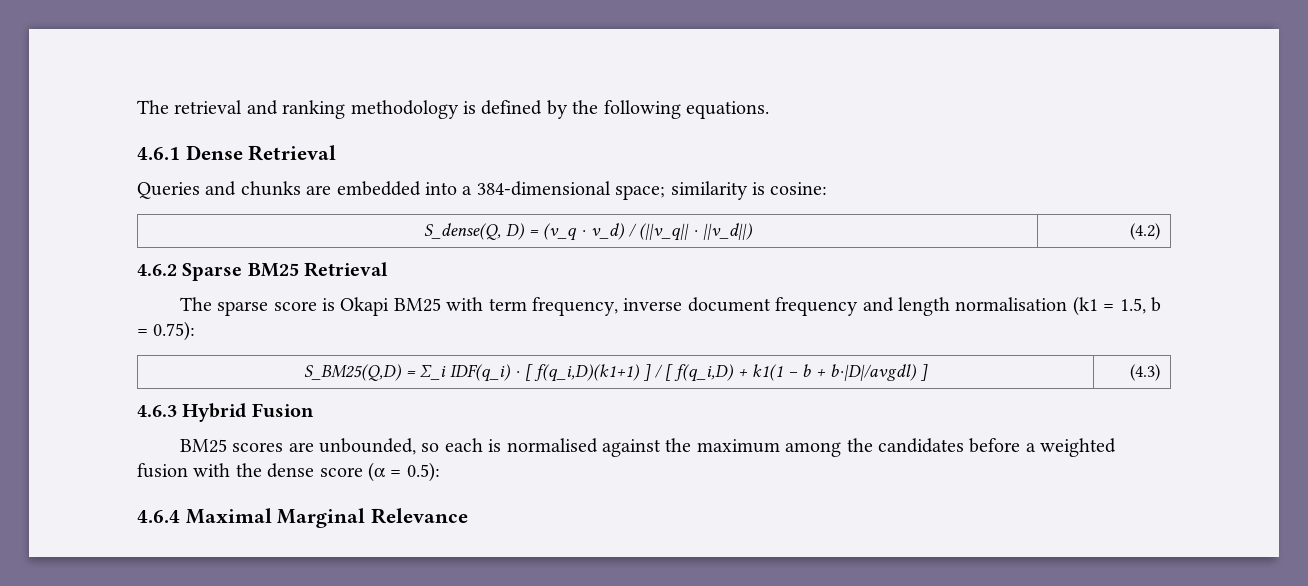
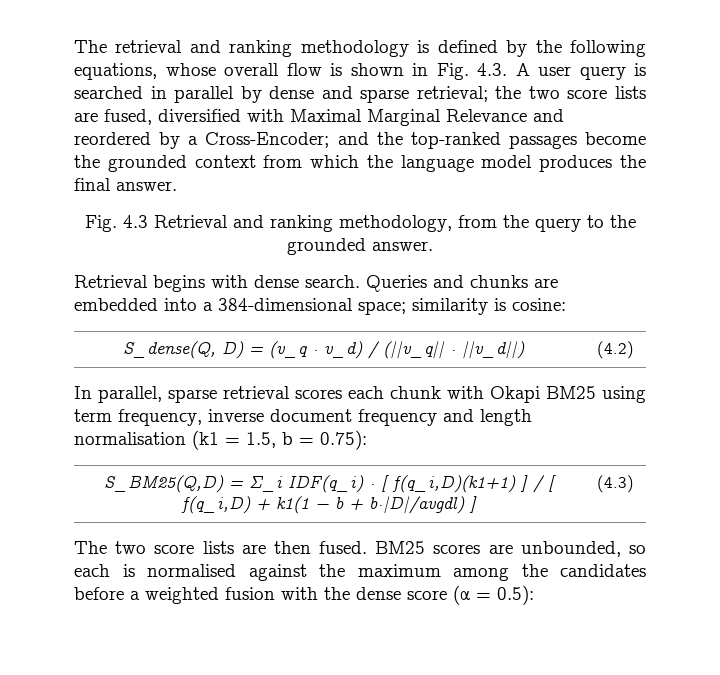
- The retrieval and ranking methodology is defined by the following equations.
- 4.6.1 Dense Retrieval
- Queries and chunks are embedded into a 384-dimensional space; similarity is cosine:
+ The retrieval and ranking methodology is defined by the following equations, whose overall flow is shown in Fig. 4.3. A user query is searched in parallel by dense and sparse retrieval; the two score lists are fused, diversified with Maximal Marginal Relevance and reordered by a Cross-Encoder; and the top-ranked passages become the grounded context from which the language model produces the final answer.
+ Fig. 4.3 Retrieval and ranking methodology, from the query to the grounded answer.
+ Retrieval begins with dense search. Queries and chunks are embedded into a 384-dimensional space; similarity is cosine:
- 4.6.2 Sparse BM25 Retrieval
- The sparse score is Okapi BM25 with term frequency, inverse document frequency and length normalisation (k1 = 1.5, b = 0.75):
+ In parallel, sparse retrieval scores each chunk with Okapi BM25 using term frequency, inverse document frequency and length normalisation (k1 = 1.5, b = 0.75):
- 4.6.3 Hybrid Fusion
- BM25 scores are unbounded, so each is normalised against the maximum among the candidates before a weighted fusion with the dense score (α = 0.5):
+ The two score lists are then fused. BM25 scores are unbounded, so each is normalised against the maximum among the candidates before a weighted fusion with the dense score (α = 0.5):
- 4.6.4 Maximal Marginal Relevance

